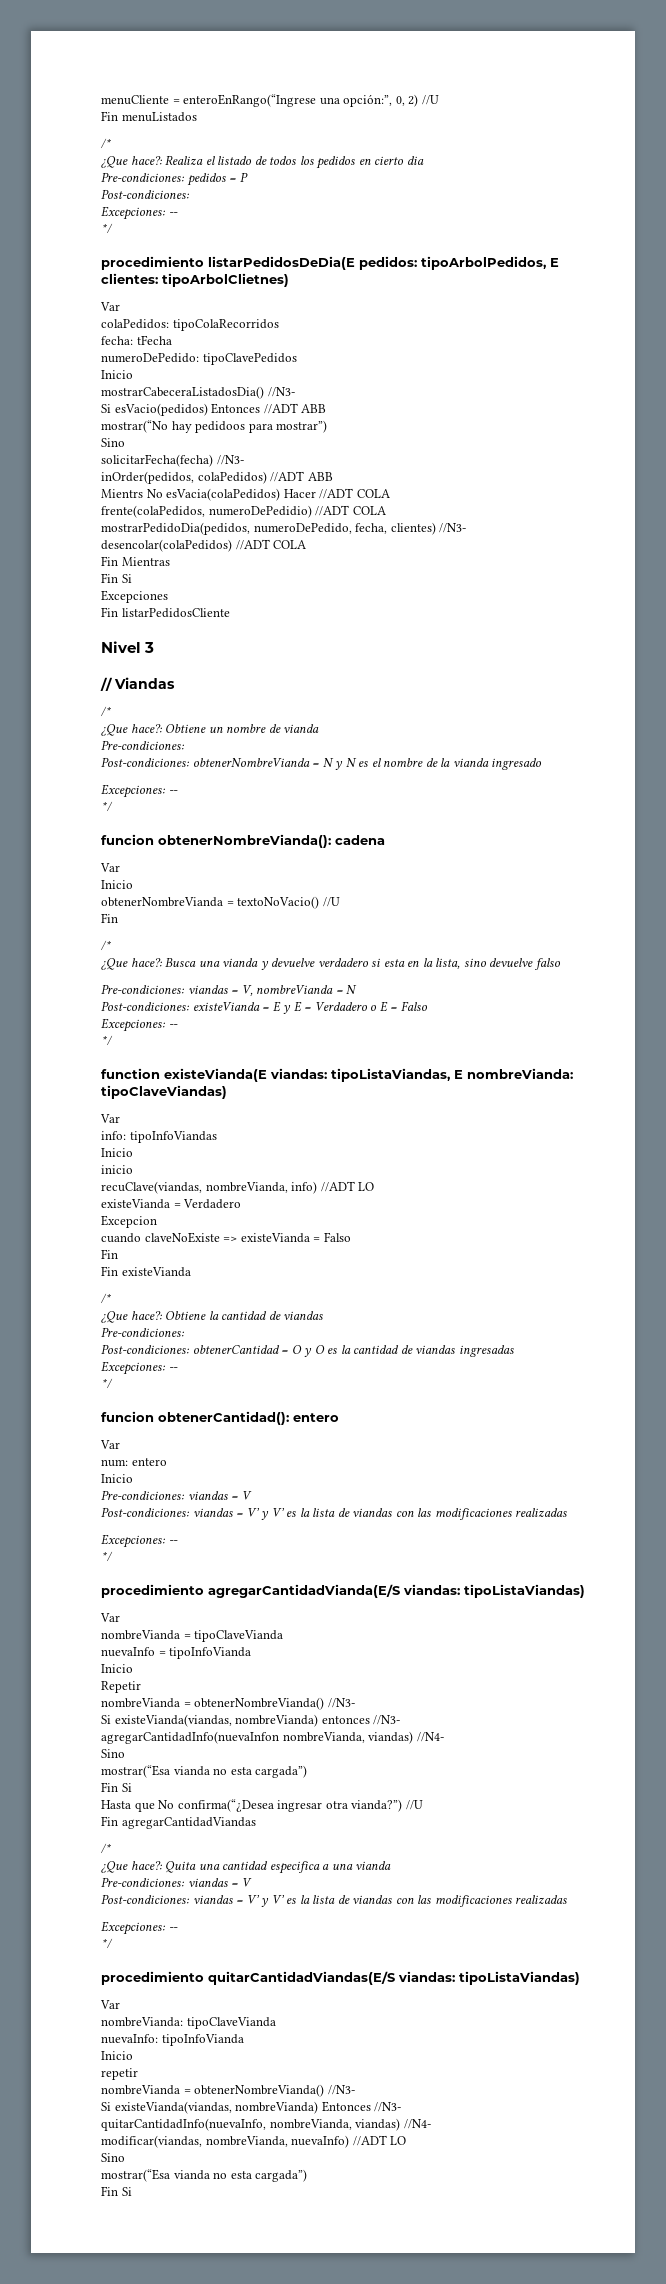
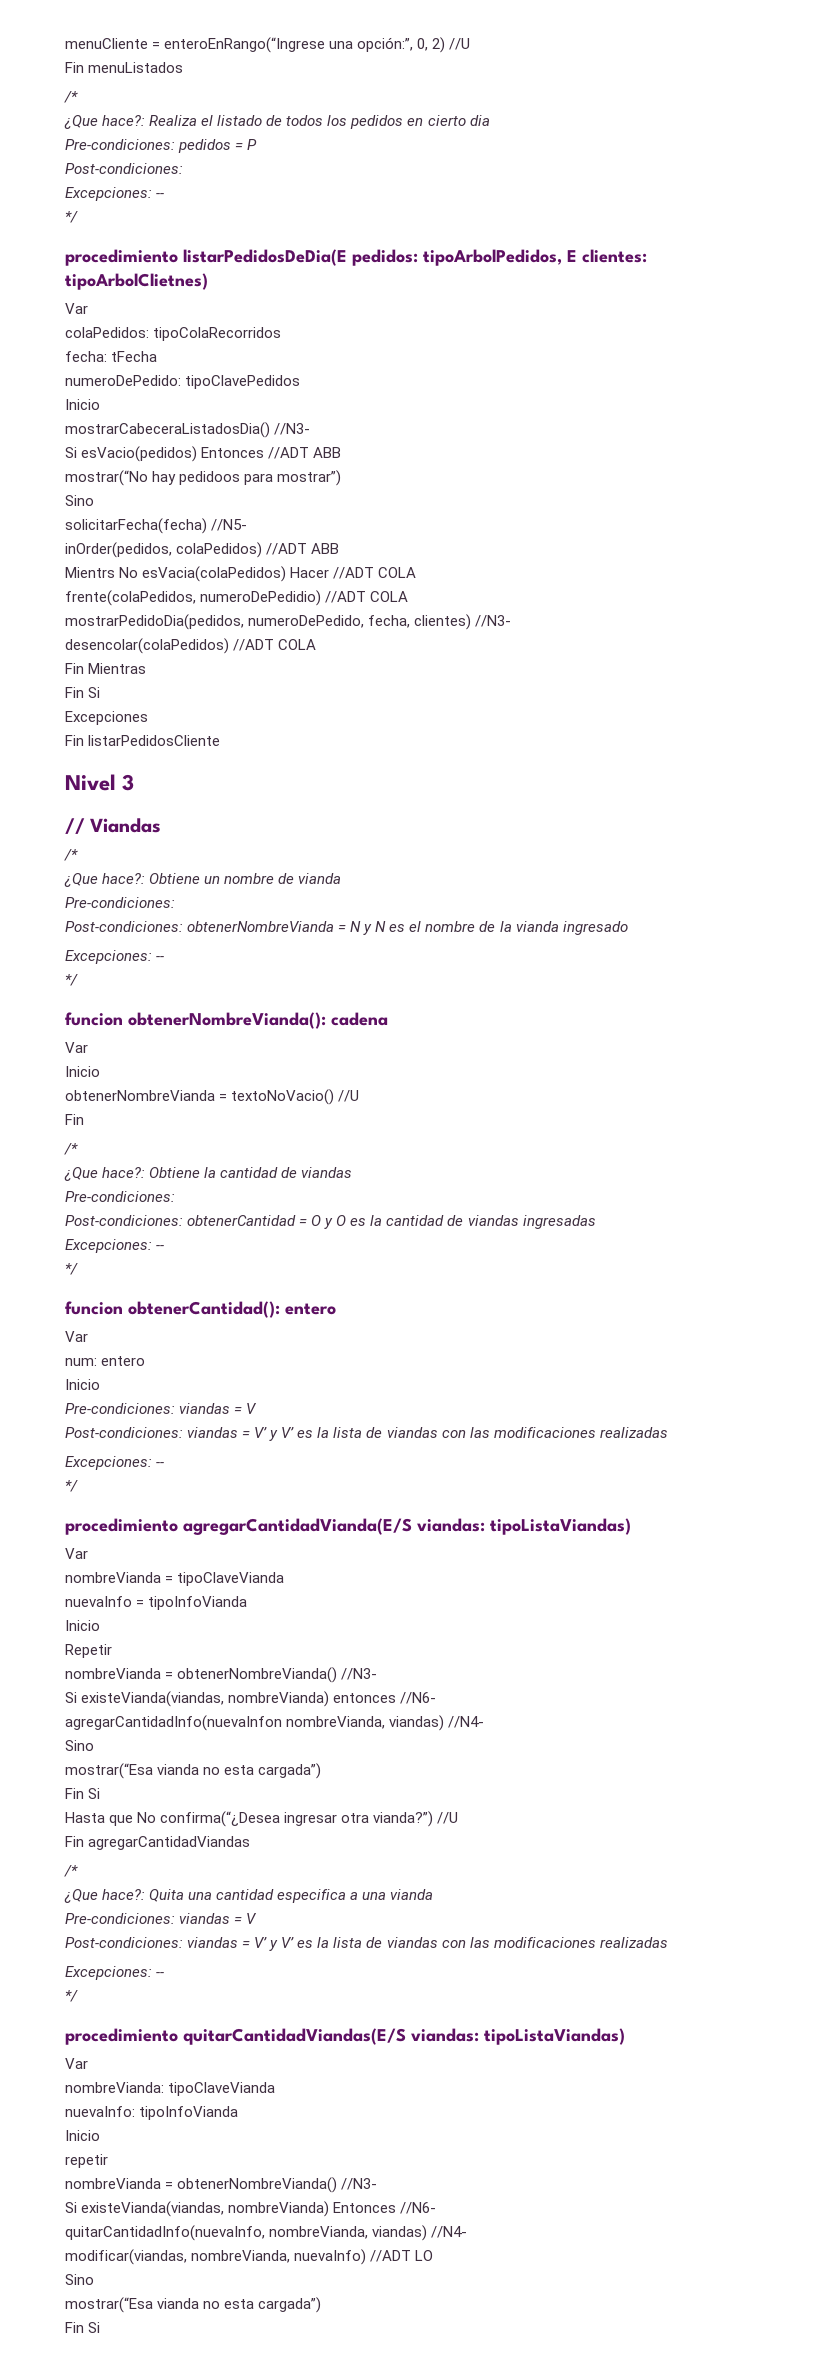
- solicitarFecha(fecha) //N3-
+ solicitarFecha(fecha) //N5-
- ¿Que hace?: Busca una vianda y devuelve verdadero si esta en la lista, sino devuelve falso
- Pre-condiciones: viandas = V, nombreVianda = N
- Post-condiciones: existeVianda = E y E = Verdadero o E = Falso
- Excepciones: --
- */
- function existeVianda(E viandas: tipoListaViandas, E nombreVianda: tipoClaveViandas)
- Var
- info: tipoInfoViandas
- Inicio
- inicio
- recuClave(viandas, nombreVianda, info) //ADT LO
- existeVianda = Verdadero
- Excepcion
- cuando claveNoExiste => existeVianda = Falso
- Fin
- Fin existeVianda
- /*
- Si existeVianda(viandas, nombreVianda) entonces //N3-
+ Si existeVianda(viandas, nombreVianda) entonces //N6-
- Si existeVianda(viandas, nombreVianda) Entonces //N3-
+ Si existeVianda(viandas, nombreVianda) Entonces //N6-

